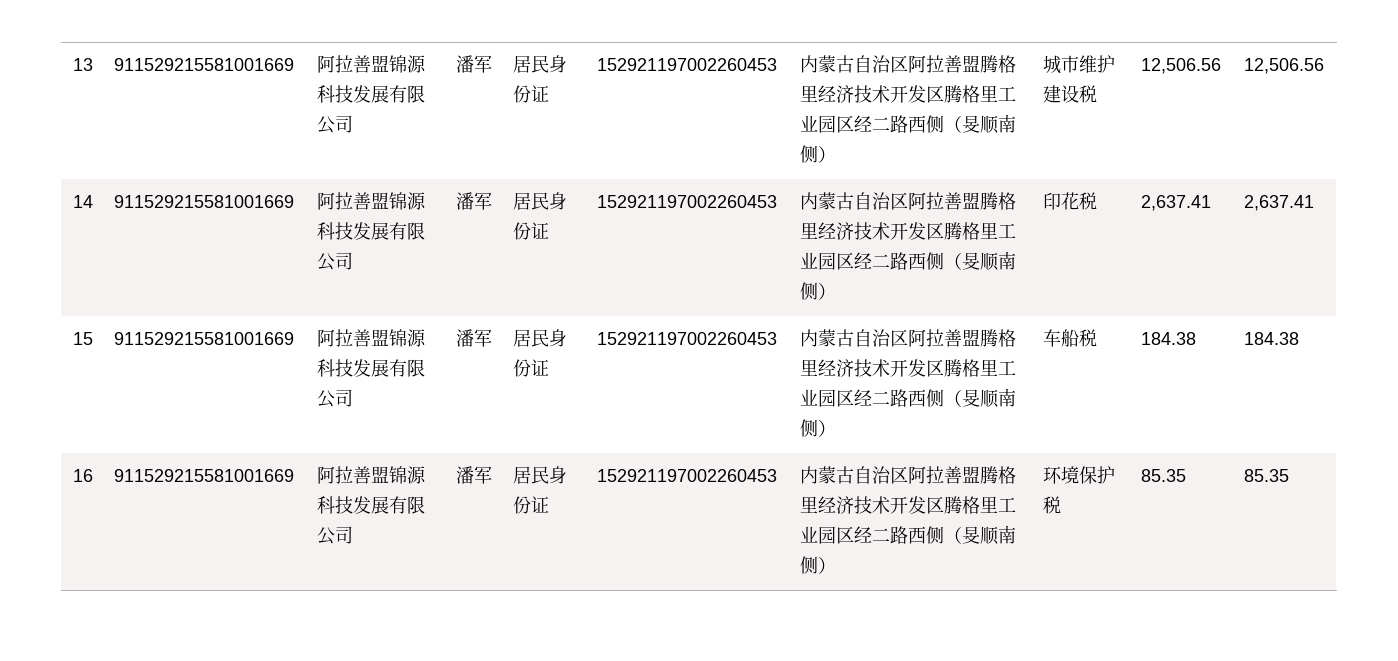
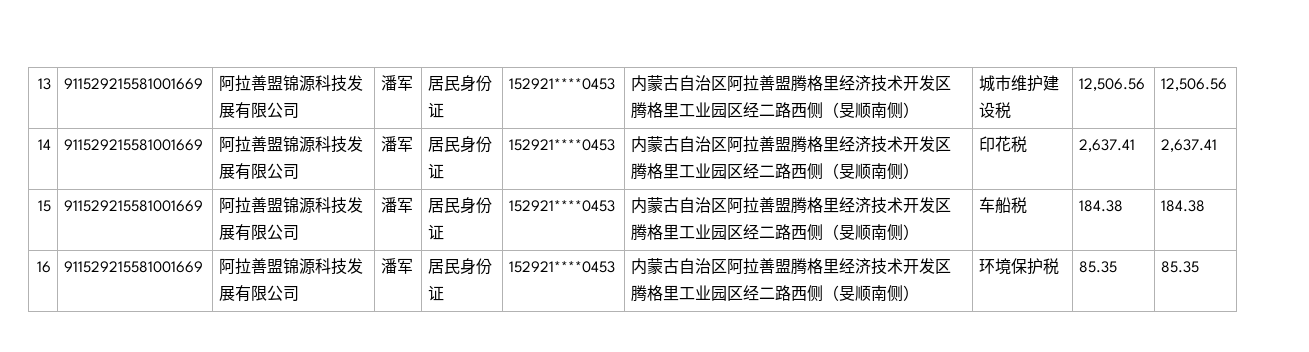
- 13 | 911529215581001669 | 阿拉善盟锦源科技发展有限公司 | 潘军 | 居民身份证 | 152921197002260453 | 内蒙古自治区阿拉善盟腾格里经济技术开发区腾格里工业园区经二路西侧（旻顺南侧） | 城市维护建设税 | 12,506.56 | 12,506.56
+ 13 | 911529215581001669 | 阿拉善盟锦源科技发展有限公司 | 潘军 | 居民身份证 | 152921****0453 | 内蒙古自治区阿拉善盟腾格里经济技术开发区腾格里工业园区经二路西侧（旻顺南侧） | 城市维护建设税 | 12,506.56 | 12,506.56
- 14 | 911529215581001669 | 阿拉善盟锦源科技发展有限公司 | 潘军 | 居民身份证 | 152921197002260453 | 内蒙古自治区阿拉善盟腾格里经济技术开发区腾格里工业园区经二路西侧（旻顺南侧） | 印花税 | 2,637.41 | 2,637.41
+ 14 | 911529215581001669 | 阿拉善盟锦源科技发展有限公司 | 潘军 | 居民身份证 | 152921****0453 | 内蒙古自治区阿拉善盟腾格里经济技术开发区腾格里工业园区经二路西侧（旻顺南侧） | 印花税 | 2,637.41 | 2,637.41
- 15 | 911529215581001669 | 阿拉善盟锦源科技发展有限公司 | 潘军 | 居民身份证 | 152921197002260453 | 内蒙古自治区阿拉善盟腾格里经济技术开发区腾格里工业园区经二路西侧（旻顺南侧） | 车船税 | 184.38 | 184.38
+ 15 | 911529215581001669 | 阿拉善盟锦源科技发展有限公司 | 潘军 | 居民身份证 | 152921****0453 | 内蒙古自治区阿拉善盟腾格里经济技术开发区腾格里工业园区经二路西侧（旻顺南侧） | 车船税 | 184.38 | 184.38
- 16 | 911529215581001669 | 阿拉善盟锦源科技发展有限公司 | 潘军 | 居民身份证 | 152921197002260453 | 内蒙古自治区阿拉善盟腾格里经济技术开发区腾格里工业园区经二路西侧（旻顺南侧） | 环境保护税 | 85.35 | 85.35
+ 16 | 911529215581001669 | 阿拉善盟锦源科技发展有限公司 | 潘军 | 居民身份证 | 152921****0453 | 内蒙古自治区阿拉善盟腾格里经济技术开发区腾格里工业园区经二路西侧（旻顺南侧） | 环境保护税 | 85.35 | 85.35

